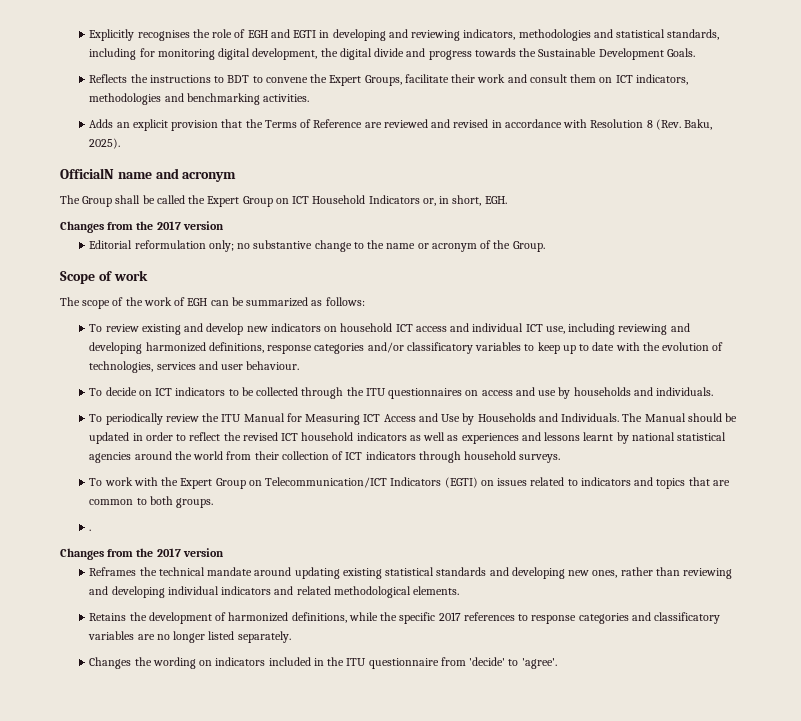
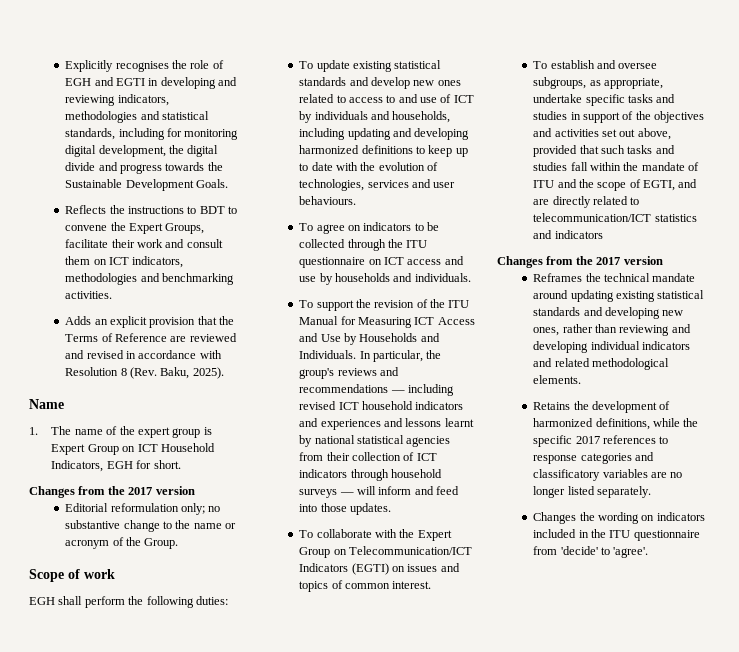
- OfficialN name and acronym
- The Group shall be called the Expert Group on ICT Household Indicators or, in short, EGH.
+ Name
+ 1. The name of the expert group is Expert Group on ICT Household Indicators, EGH for short.
- The scope of the work of EGH can be summarized as follows:
- To review existing and develop new indicators on household ICT access and individual ICT use, including reviewing and developing harmonized definitions, response categories and/or classificatory variables to keep up to date with the evolution of technologies, services and user behaviour.
- To decide on ICT indicators to be collected through the ITU questionnaires on access and use by households and individuals.
+ EGH shall perform the following duties:
+ To update existing statistical standards and develop new ones related to access to and use of ICT by individuals and households, including updating and developing harmonized definitions to keep up to date with the evolution of technologies, services and user behaviours.
+ To agree on indicators to be collected through the ITU questionnaire on ICT access and use by households and individuals.
- To periodically review the ITU Manual for Measuring ICT Access and Use by Households and Individuals.
+ To support the revision of the ITU Manual for Measuring ICT Access and Use by Households and Individuals.
- The Manual should be updated in order to reflect the revised ICT household indicators as well as experiences and lessons learnt by national statistical agencies around the world from their collection of ICT indicators through household surveys.
- To work with the Expert Group on Telecommunication/ICT Indicators (EGTI) on issues related to indicators and topics that are common to both groups.
- .
+ In particular, the group's reviews and recommendations — including revised ICT household indicators and experiences and lessons learnt by national statistical agencies from their collection of ICT indicators through household surveys — will inform and feed into those updates.
+ To collaborate with the Expert Group on Telecommunication/ICT Indicators (EGTI) on issues and topics of common interest.
+ To establish and oversee subgroups, as appropriate, undertake specific tasks and studies in support of the objectives and activities set out above, provided that such tasks and studies fall within the mandate of ITU and the scope of EGTI, and are directly related to telecommunication/ICT statistics and indicators

